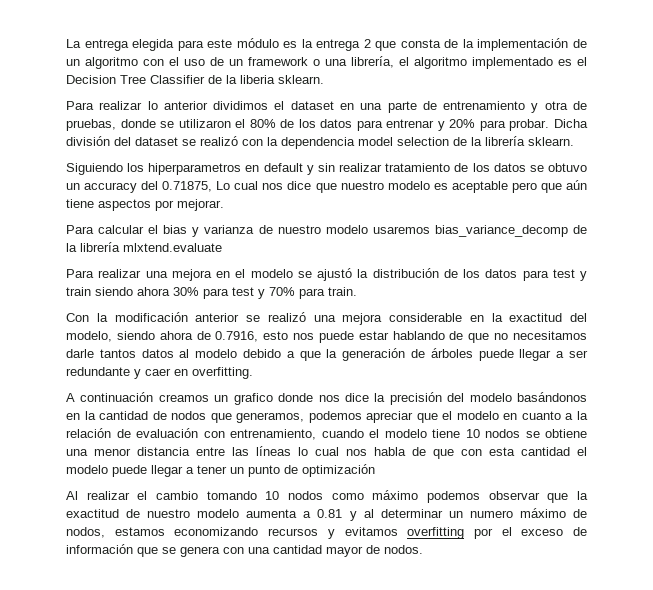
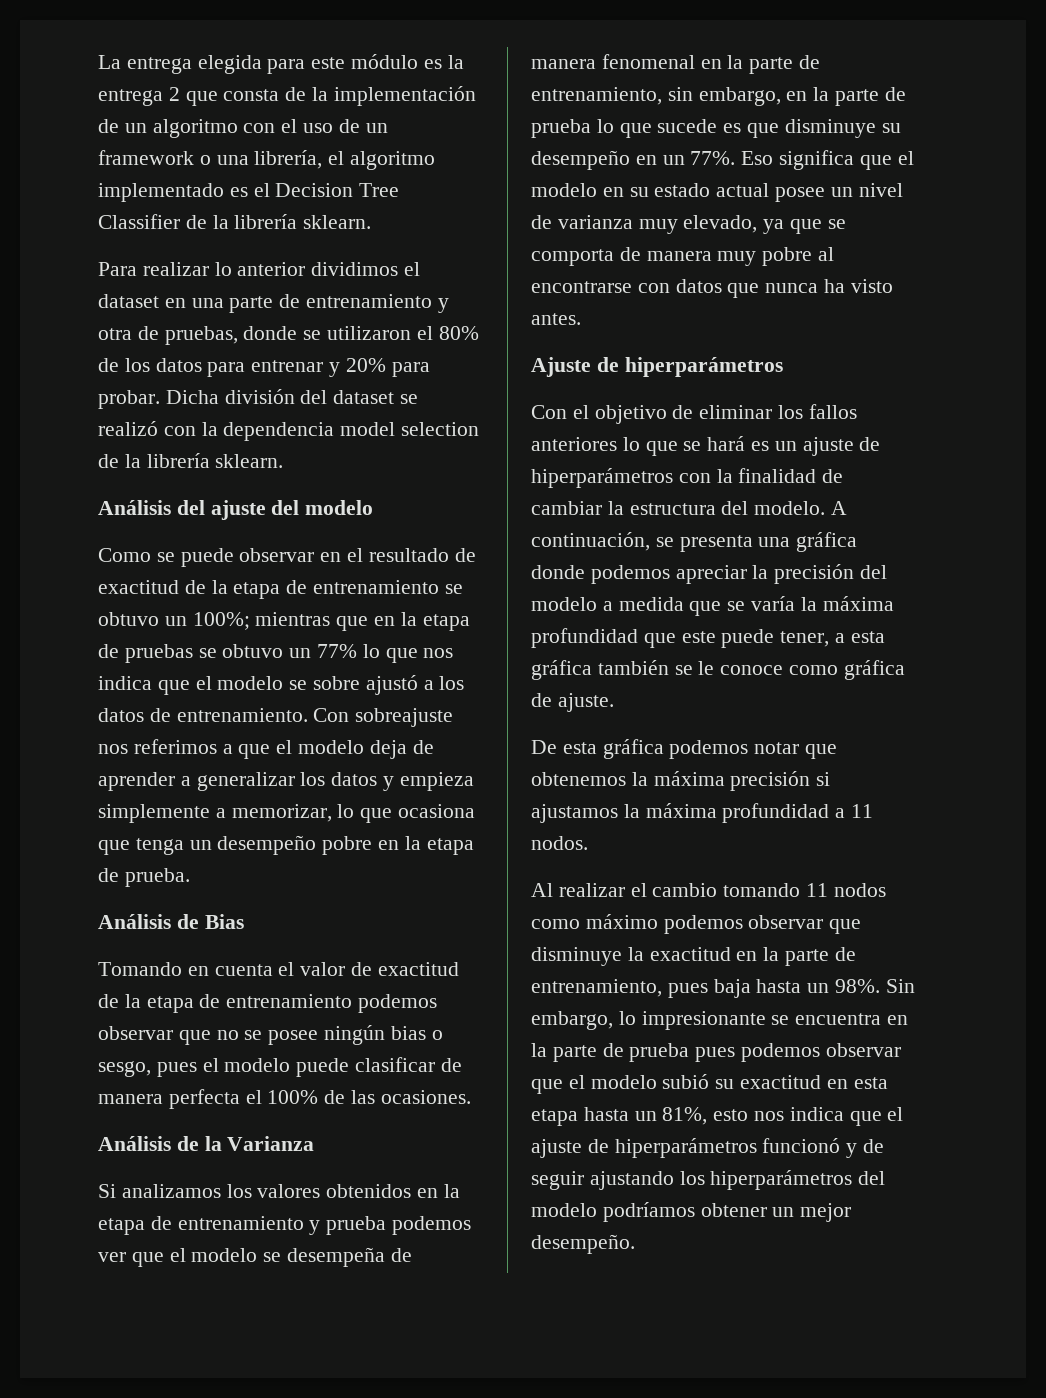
- La entrega elegida para este módulo es la entrega 2 que consta de la implementación de un algoritmo con el uso de un framework o una librería, el algoritmo implementado es el Decision Tree Classifier de la liberia sklearn.
+ La entrega elegida para este módulo es la entrega 2 que consta de la implementación de un algoritmo con el uso de un framework o una librería, el algoritmo implementado es el Decision Tree Classifier de la librería sklearn.
- Siguiendo los hiperparametros en default y sin realizar tratamiento de los datos se obtuvo un accuracy del 0.71875, Lo cual nos dice que nuestro modelo es aceptable pero que aún tiene aspectos por mejorar.
- Para calcular el bias y varianza de nuestro modelo usaremos bias_variance_decomp de la librería mlxtend.evaluate
- Para realizar una mejora en el modelo se ajustó la distribución de los datos para test y train siendo ahora 30% para test y 70% para train.
- Con la modificación anterior se realizó una mejora considerable en la exactitud del modelo, siendo ahora de 0.7916, esto nos puede estar hablando de que no necesitamos darle tantos datos al modelo debido a que la generación de árboles puede llegar a ser redundante y caer en overfitting.
- A continuación creamos un grafico donde nos dice la precisión del modelo basándonos en la cantidad de nodos que generamos, podemos apreciar que el modelo en cuanto a la relación de evaluación con entrenamiento, cuando el modelo tiene 10 nodos se obtiene una menor distancia entre las líneas lo cual nos habla de que con esta cantidad el modelo puede llegar a tener un punto de optimización
+ Análisis del ajuste del modelo
+ Como se puede observar en el resultado de exactitud de la etapa de entrenamiento se obtuvo un 100%; mientras que en la etapa de pruebas se obtuvo un 77% lo que nos indica que el modelo se sobre ajustó a los datos de entrenamiento. Con sobreajuste nos referimos a que el modelo deja de aprender a generalizar los datos y empieza simplemente a memorizar, lo que ocasiona que tenga un desempeño pobre en la etapa de prueba.
+ Análisis de Bias
+ Tomando en cuenta el valor de exactitud de la etapa de entrenamiento podemos observar que no se posee ningún bias o sesgo, pues el modelo puede clasificar de manera perfecta el 100% de las ocasiones.
+ Análisis de la Varianza
+ Si analizamos los valores obtenidos en la etapa de entrenamiento y prueba podemos ver que el modelo se desempeña de manera fenomenal en la parte de entrenamiento, sin embargo, en la parte de prueba lo que sucede es que disminuye su desempeño en un 77%. Eso significa que el modelo en su estado actual posee un nivel de varianza muy elevado, ya que se comporta de manera muy pobre al encontrarse con datos que nunca ha visto antes.
+ Ajuste de hiperparámetros
+ Con el objetivo de eliminar los fallos anteriores lo que se hará es un ajuste de hiperparámetros con la finalidad de cambiar la estructura del modelo. A continuación, se presenta una gráfica donde podemos apreciar la precisión del modelo a medida que se varía la máxima profundidad que este puede tener, a esta gráfica también se le conoce como gráfica de ajuste.
+ De esta gráfica podemos notar que obtenemos la máxima precisión si ajustamos la máxima profundidad a 11 nodos.
- Al realizar el cambio tomando 10 nodos como máximo podemos observar que la exactitud de nuestro modelo aumenta a 0.81 y al determinar un numero máximo de nodos, estamos economizando recursos y evitamos overfitting por el exceso de información que se genera con una cantidad mayor de nodos.
+ Al realizar el cambio tomando 11 nodos como máximo podemos observar que disminuye la exactitud en la parte de entrenamiento, pues baja hasta un 98%. Sin embargo, lo impresionante se encuentra en la parte de prueba pues podemos observar que el modelo subió su exactitud en esta etapa hasta un 81%, esto nos indica que el ajuste de hiperparámetros funcionó y de seguir ajustando los hiperparámetros del modelo podríamos obtener un mejor desempeño.

